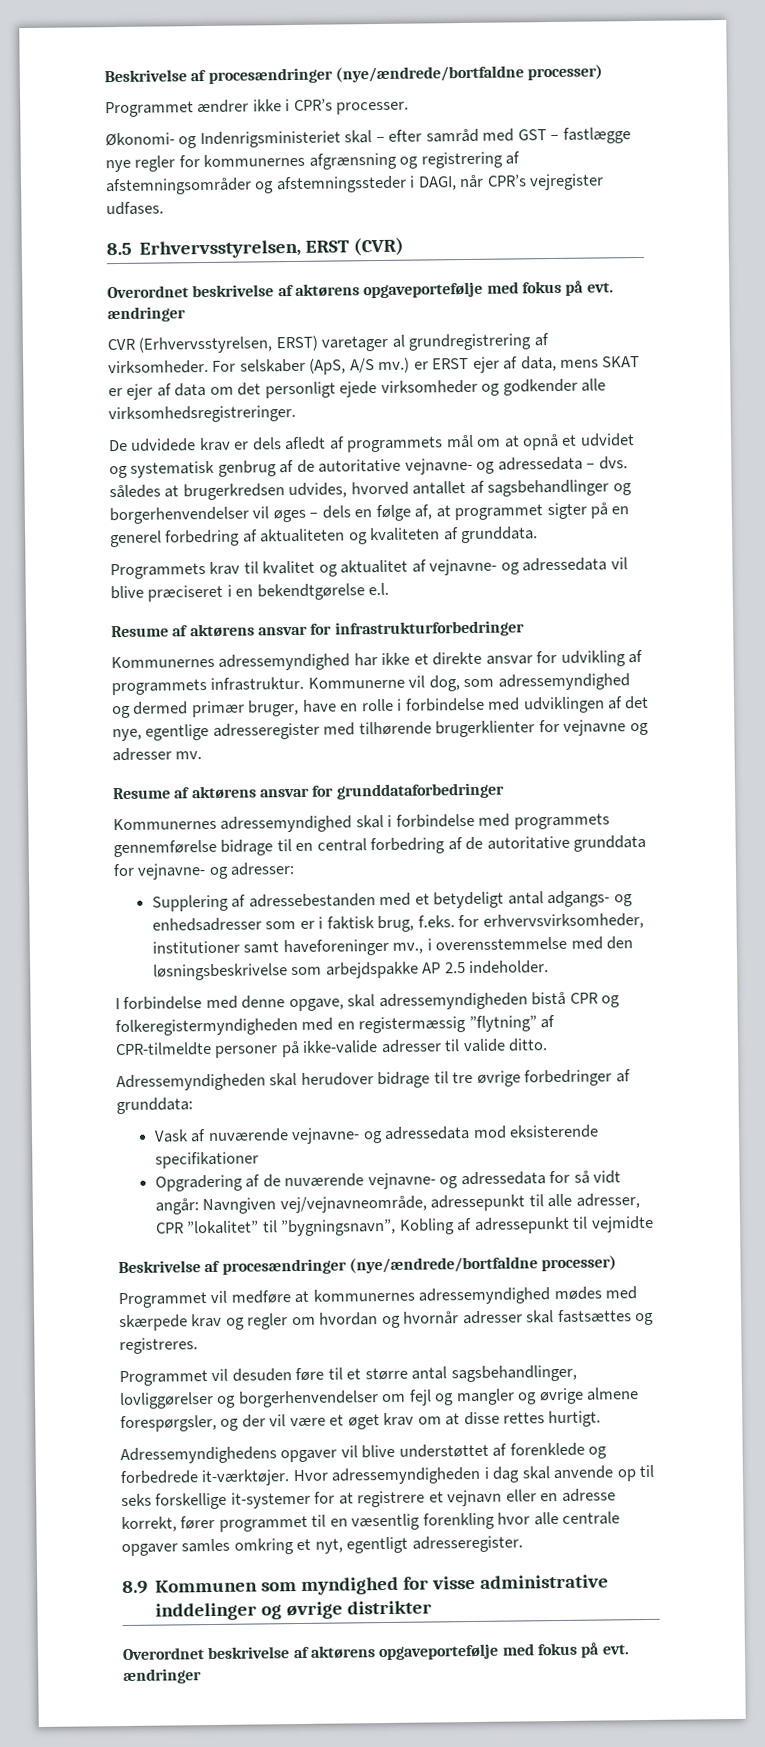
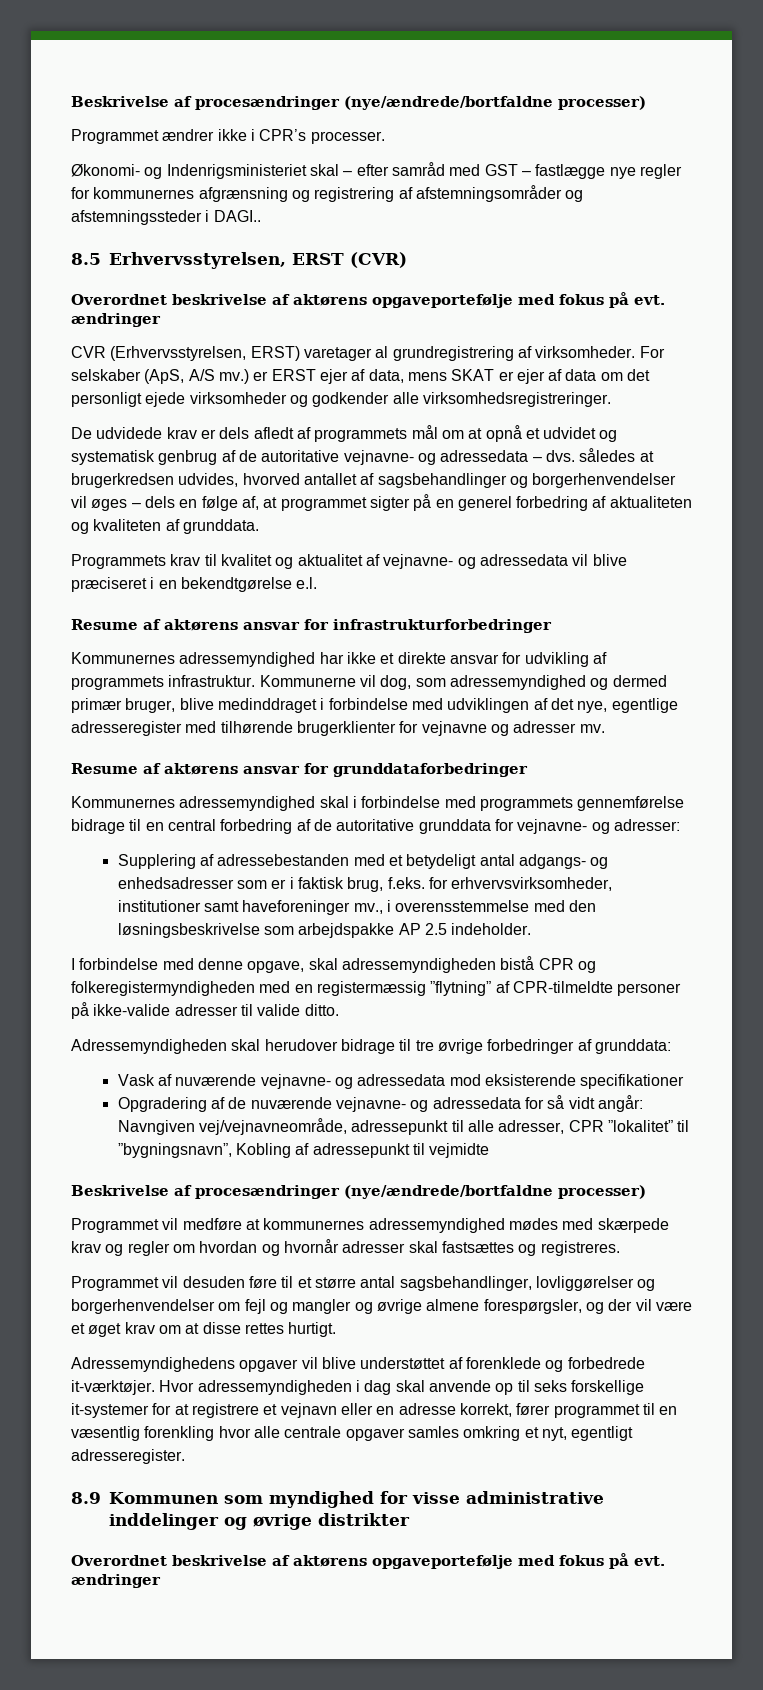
- Økonomi- og Indenrigsministeriet skal – efter samråd med GST – fastlægge nye regler for kommunernes afgrænsning og registrering af afstemningsområder og afstemningssteder i DAGI, når CPR’s vejregister udfases.
+ Økonomi- og Indenrigsministeriet skal – efter samråd med GST – fastlægge nye regler for kommunernes afgrænsning og registrering af afstemningsområder og afstemningssteder i DAGI..
- Kommunerne vil dog, som adressemyndighed og dermed primær bruger, have en rolle i forbindelse med udviklingen af det nye, egentlige adresseregister med tilhørende brugerklienter for vejnavne og adresser mv.
+ Kommunerne vil dog, som adressemyndighed og dermed primær bruger, blive medinddraget i forbindelse med udviklingen af det nye, egentlige adresseregister med tilhørende brugerklienter for vejnavne og adresser mv.

